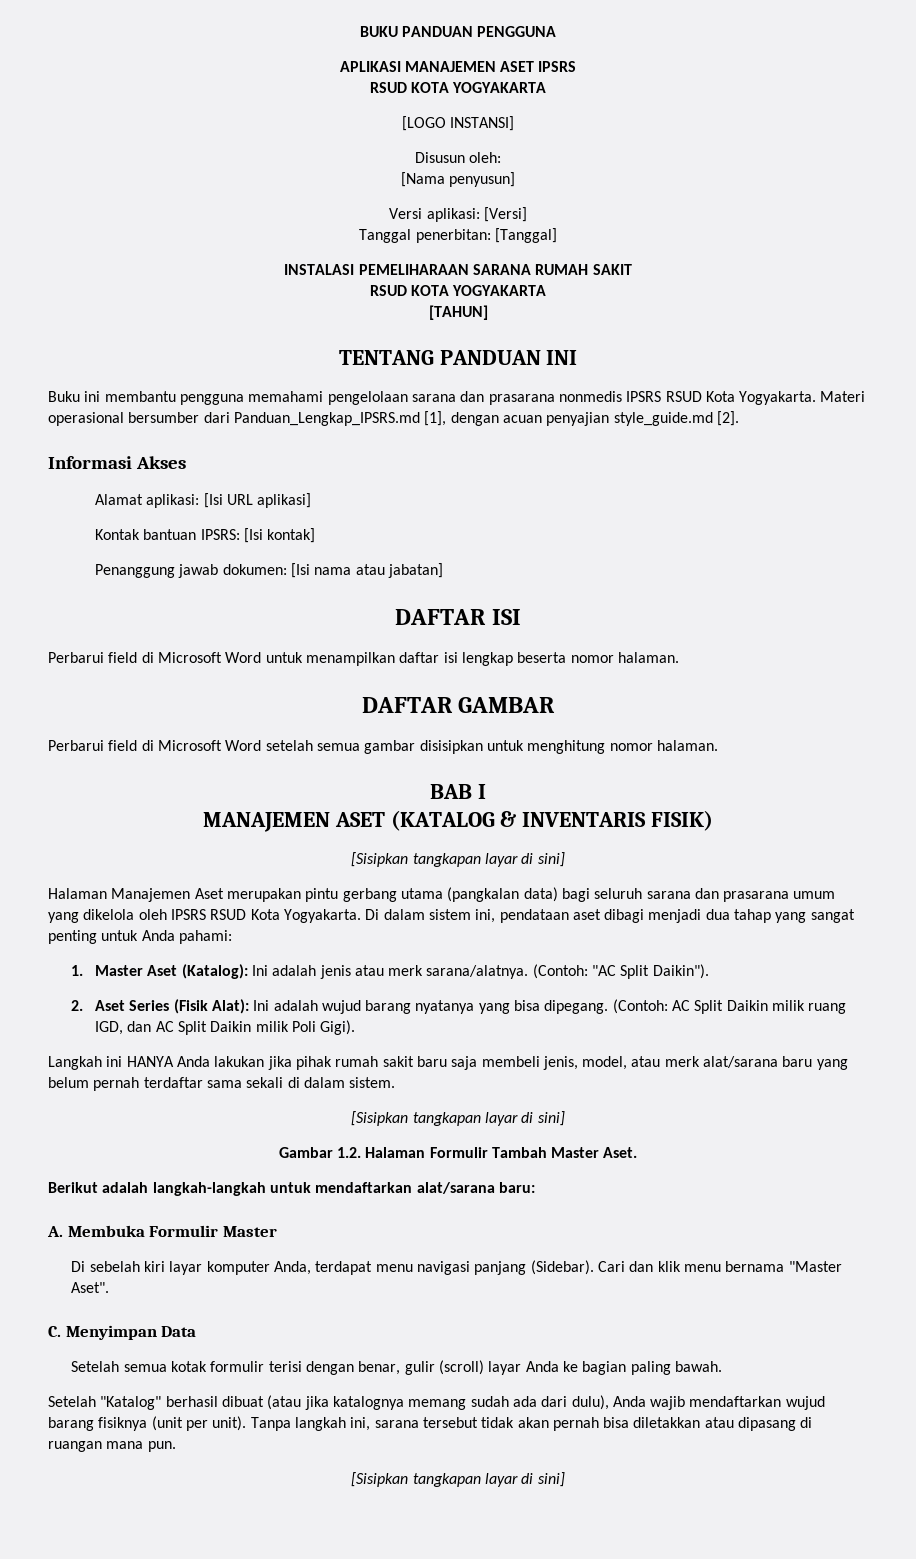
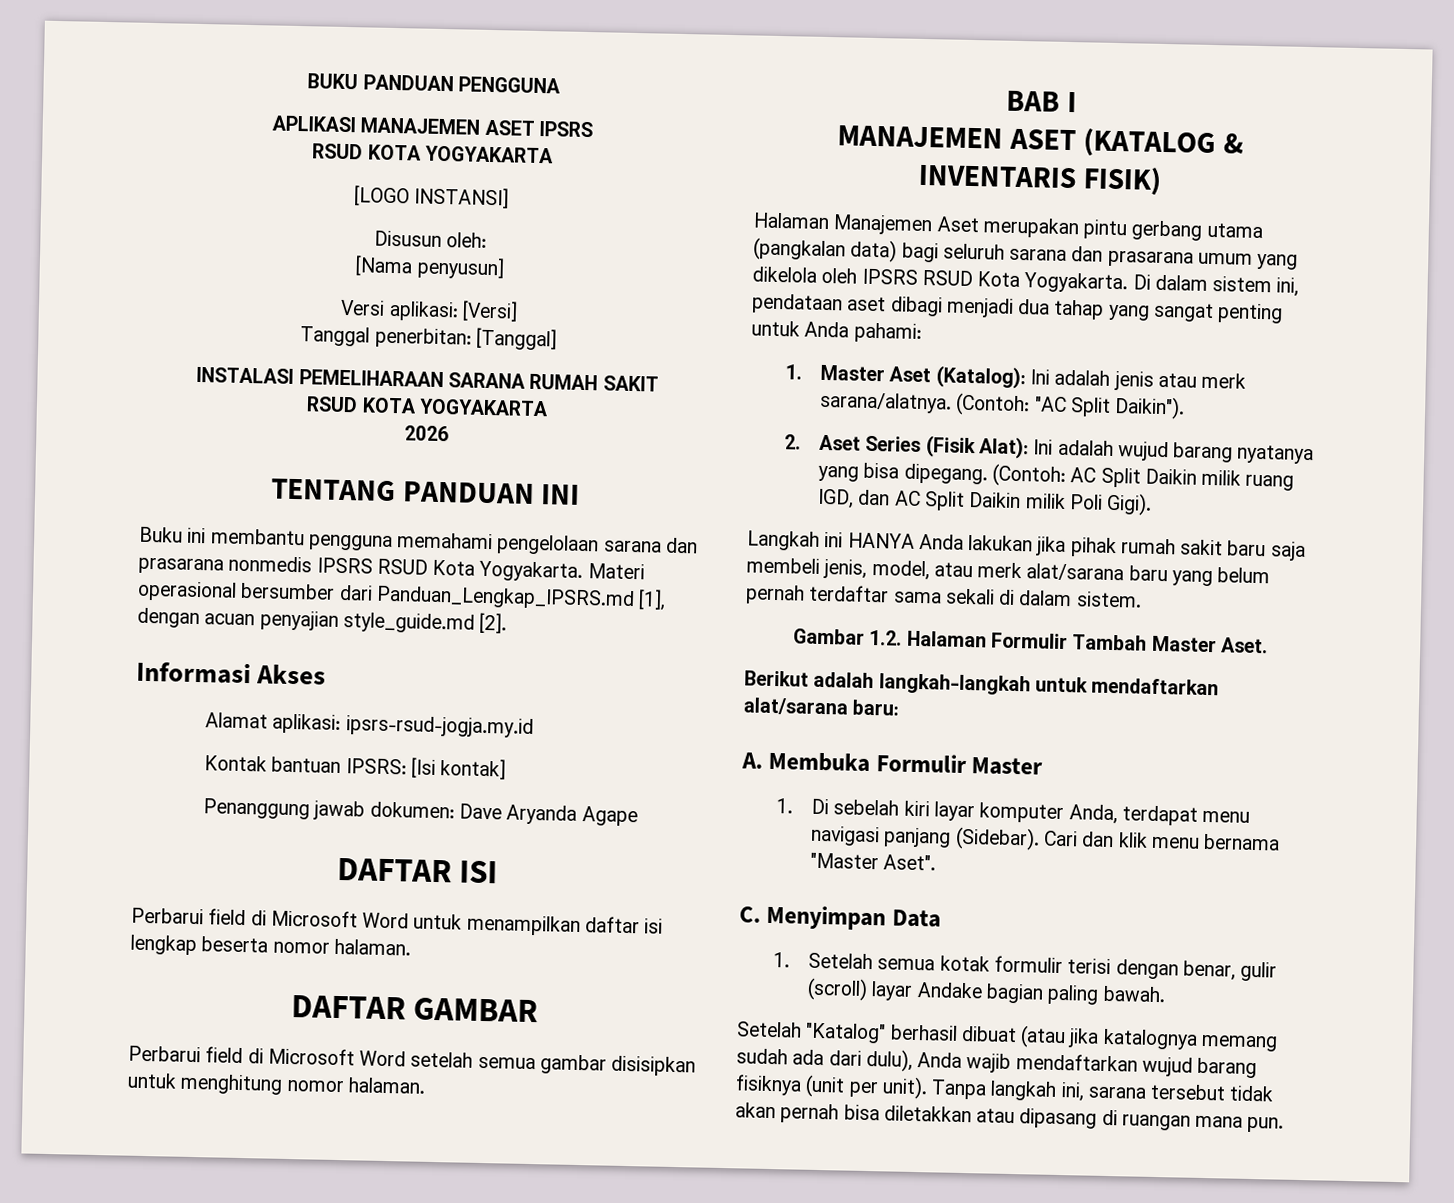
- [TAHUN]
+ 2026
- Alamat aplikasi: [Isi URL aplikasi]
+ Alamat aplikasi: ipsrs-rsud-jogja.my.id
- Penanggung jawab dokumen: [Isi nama atau jabatan]
+ Penanggung jawab dokumen: Dave Aryanda Agape
  MANAJEMEN ASET (KATALOG & INVENTARIS FISIK)
- [Sisipkan tangkapan layar di sini]
  Langkah ini HANYA Anda lakukan jika pihak rumah sakit baru saja membeli jenis, model, atau merk alat/sarana baru yang belum pernah terdaftar sama sekali di dalam sistem.
- [Sisipkan tangkapan layar di sini]
- Di sebelah kiri layar komputer Anda, terdapat menu navigasi panjang (Sidebar).
+ 1. Di sebelah kiri layar komputer Anda, terdapat menu navigasi panjang (Sidebar).
- Setelah semua kotak formulir terisi dengan benar, gulir (scroll) layar Anda ke bagian paling bawah.
+ 1. Setelah semua kotak formulir terisi dengan benar, gulir (scroll) layar Andake bagian paling bawah.
  Tanpa langkah ini, sarana tersebut tidak akan pernah bisa diletakkan atau dipasang di ruangan mana pun.
- [Sisipkan tangkapan layar di sini]

